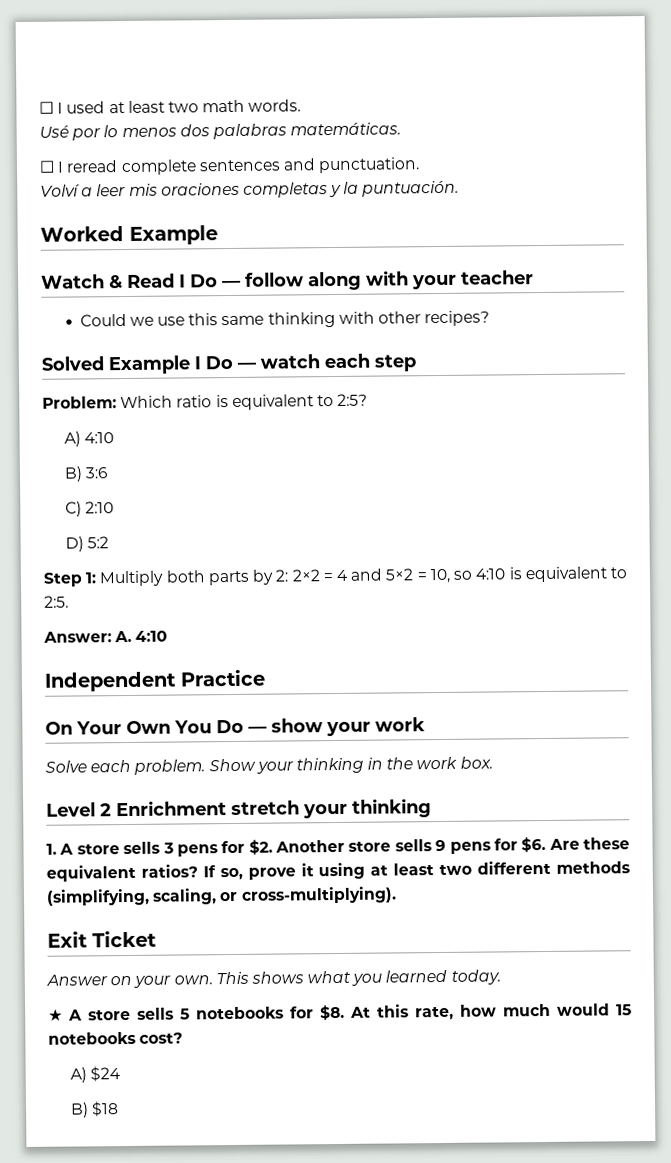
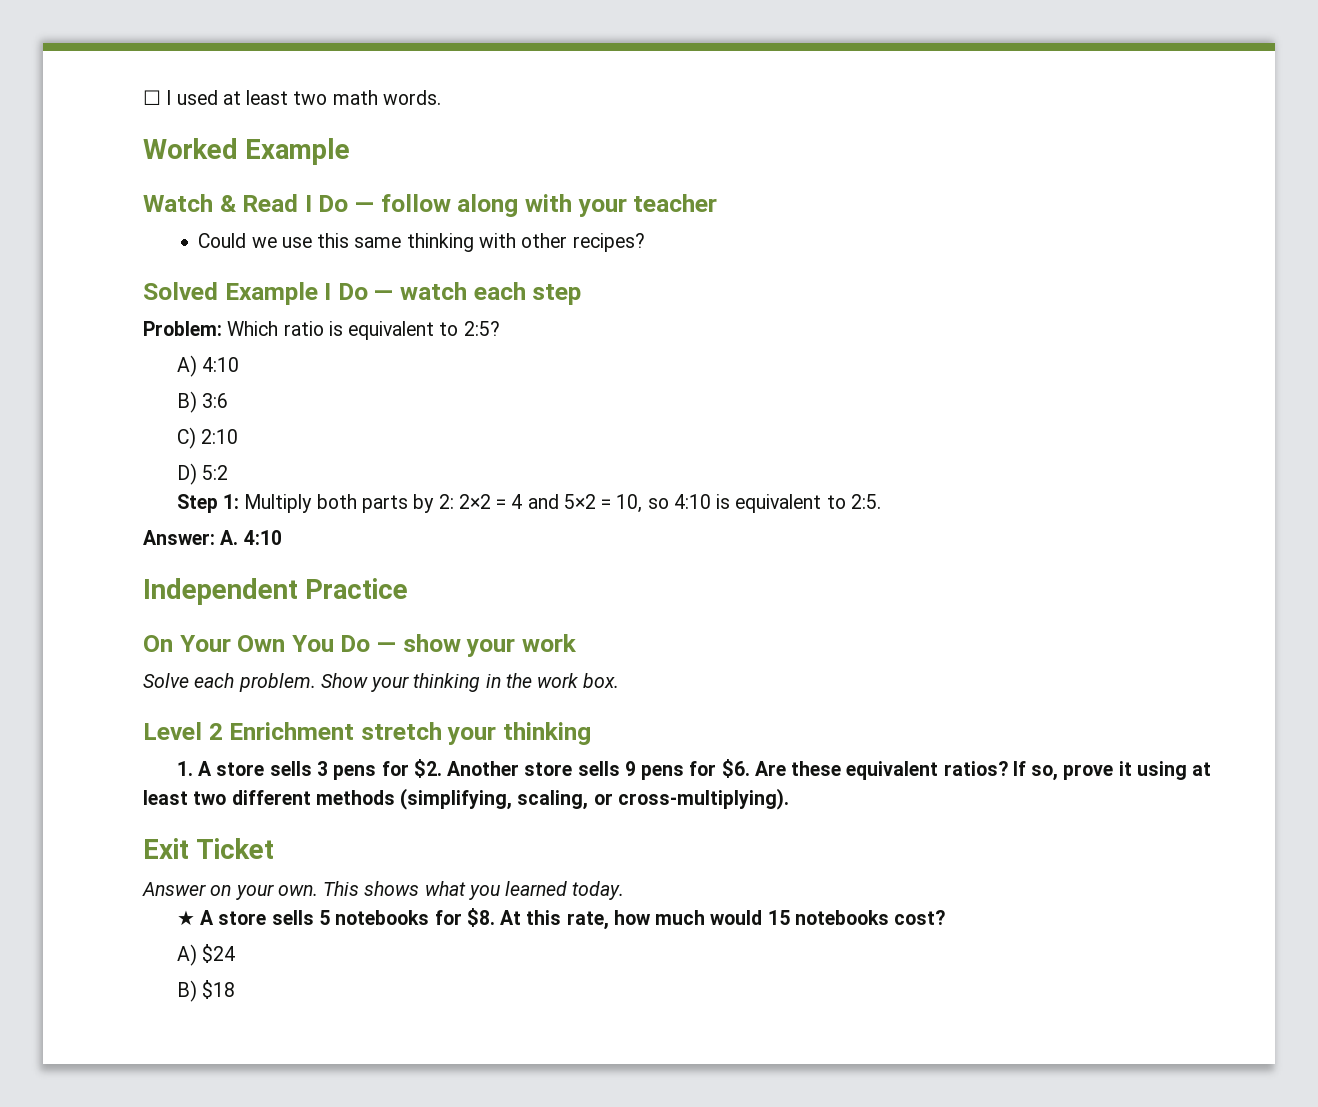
- Usé por lo menos dos palabras matemáticas.
- ☐ I reread complete sentences and punctuation.
- Volví a leer mis oraciones completas y la puntuación.

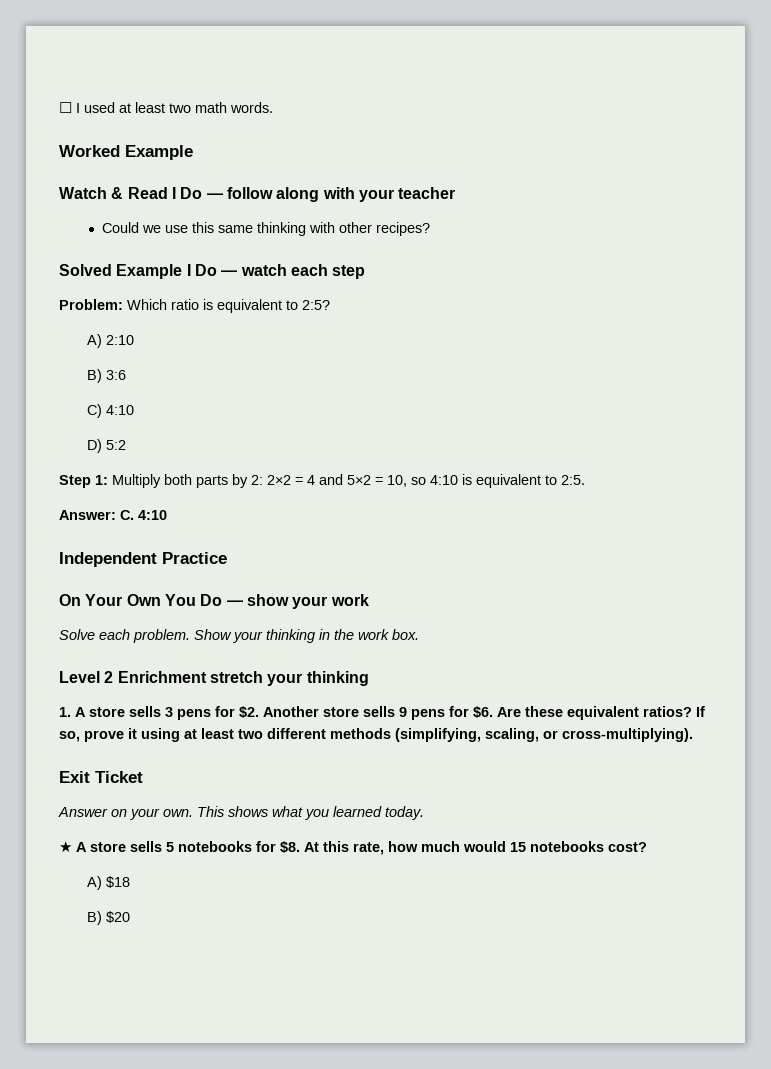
- A) 4:10
+ A) 2:10
- C) 2:10
+ C) 4:10
- Answer: A. 4:10
+ Answer: C. 4:10
- A) $24
- B) $18
+ A) $18
+ B) $20

